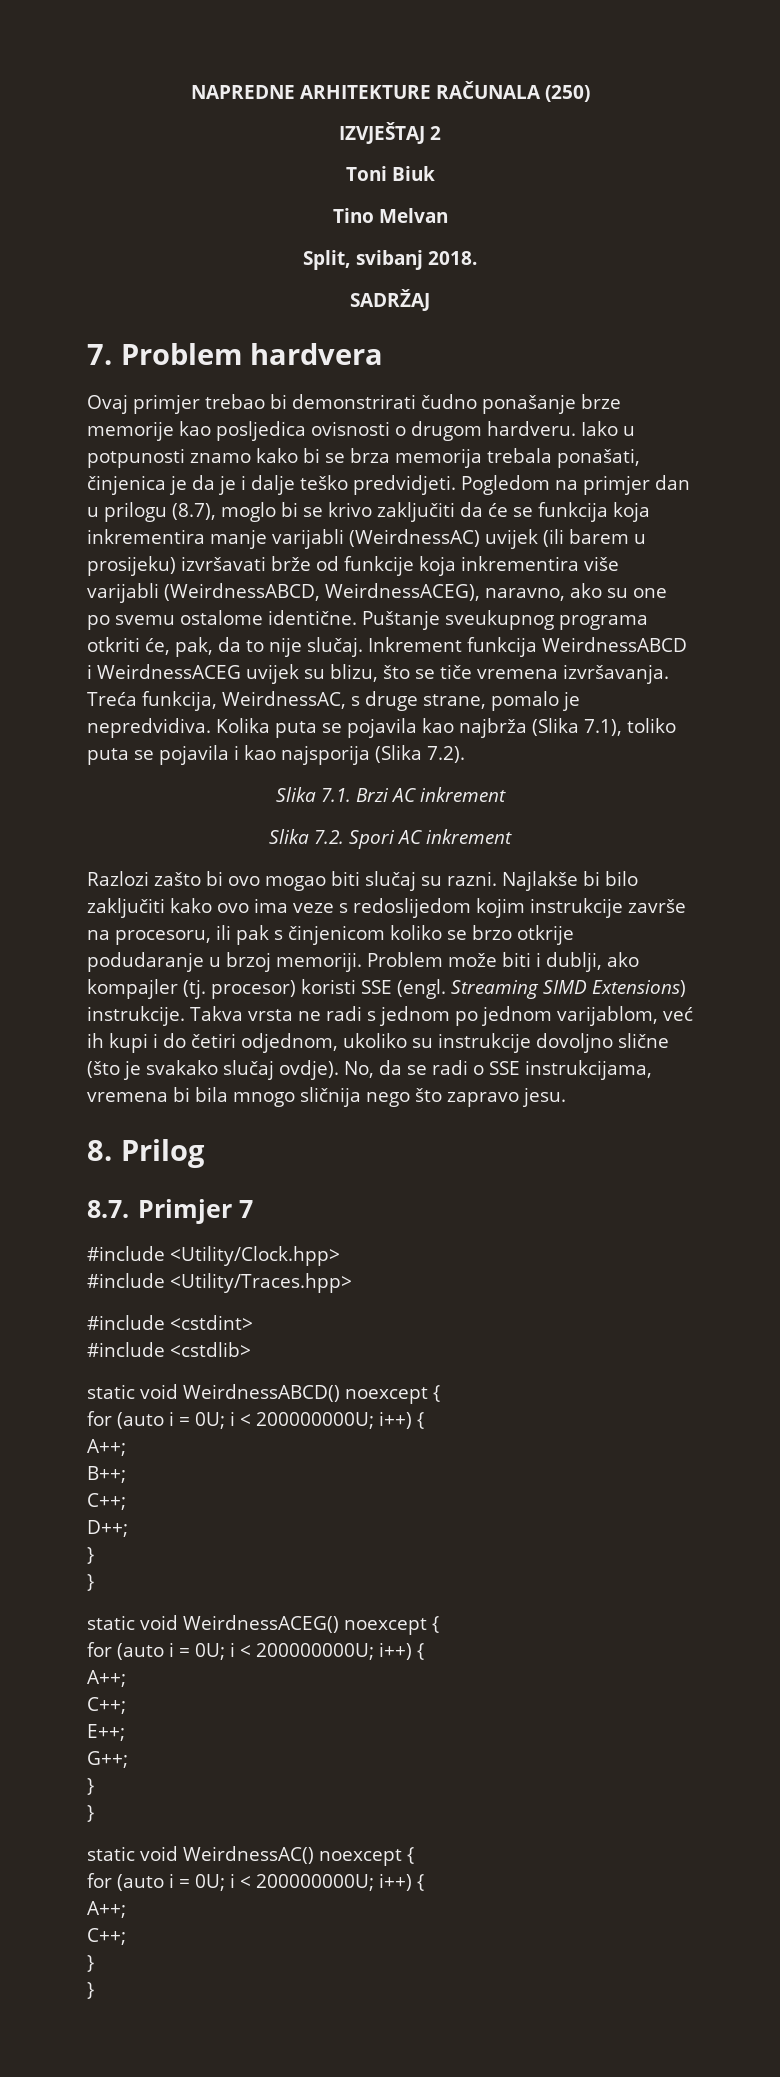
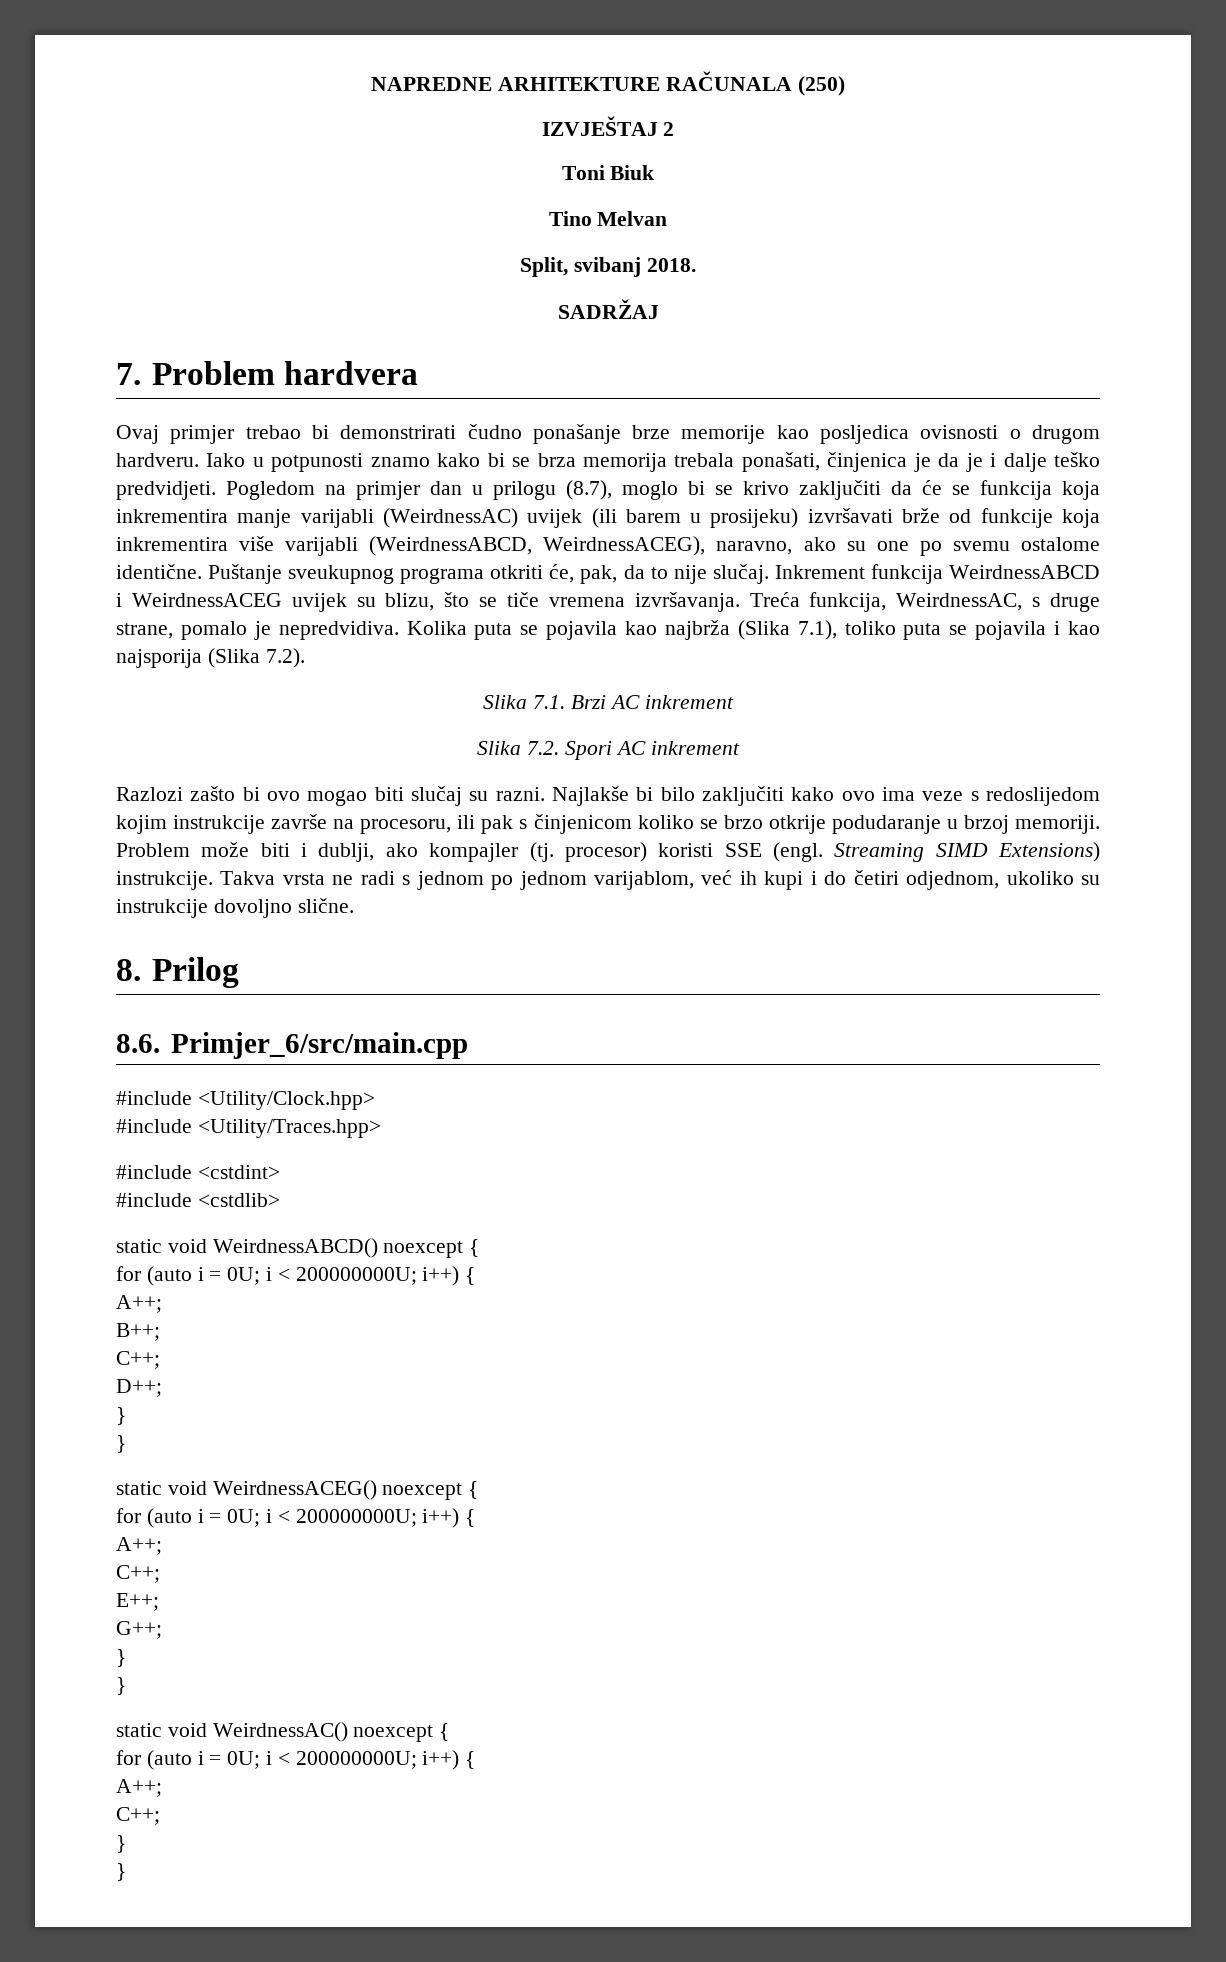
- Takva vrsta ne radi s jednom po jednom varijablom, već ih kupi i do četiri odjednom, ukoliko su instrukcije dovoljno slične (što je svakako slučaj ovdje). No, da se radi o SSE instrukcijama, vremena bi bila mnogo sličnija nego što zapravo jesu.
+ Takva vrsta ne radi s jednom po jednom varijablom, već ih kupi i do četiri odjednom, ukoliko su instrukcije dovoljno slične.
- 8.7. Primjer 7
+ 8.6. Primjer_6/src/main.cpp

